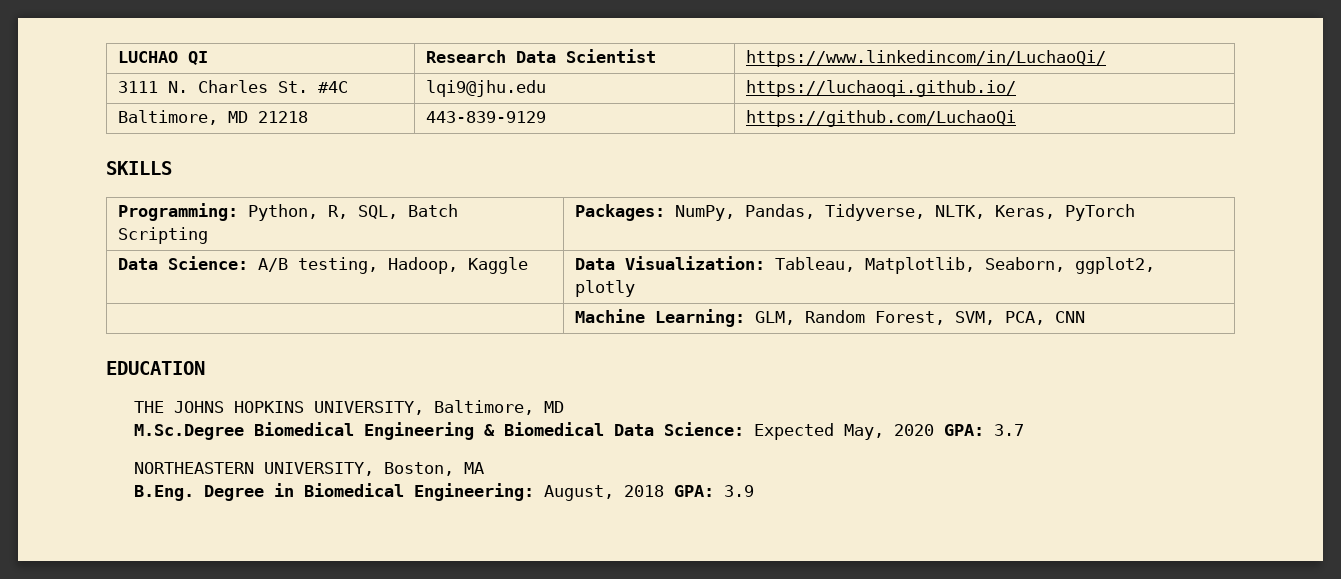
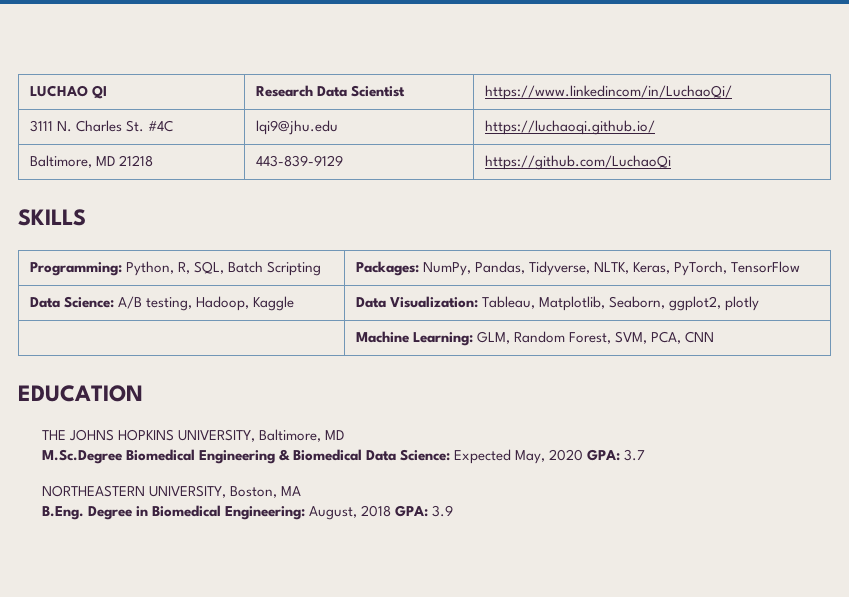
- Programming: Python, R, SQL, Batch Scripting | Packages: NumPy, Pandas, Tidyverse, NLTK, Keras, PyTorch
+ Programming: Python, R, SQL, Batch Scripting | Packages: NumPy, Pandas, Tidyverse, NLTK, Keras, PyTorch, TensorFlow

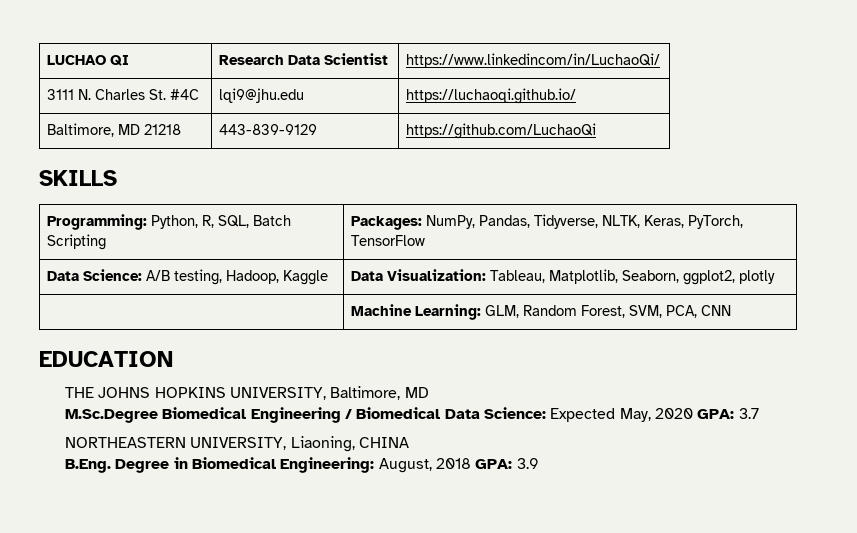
- M.Sc.Degree Biomedical Engineering & Biomedical Data Science: Expected May, 2020 GPA: 3.7
+ M.Sc.Degree Biomedical Engineering / Biomedical Data Science: Expected May, 2020 GPA: 3.7
- NORTHEASTERN UNIVERSITY, Boston, MA
+ NORTHEASTERN UNIVERSITY, Liaoning, CHINA

